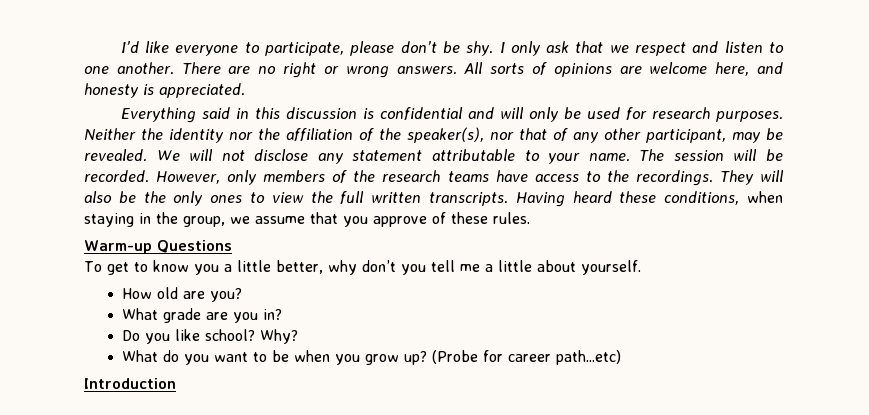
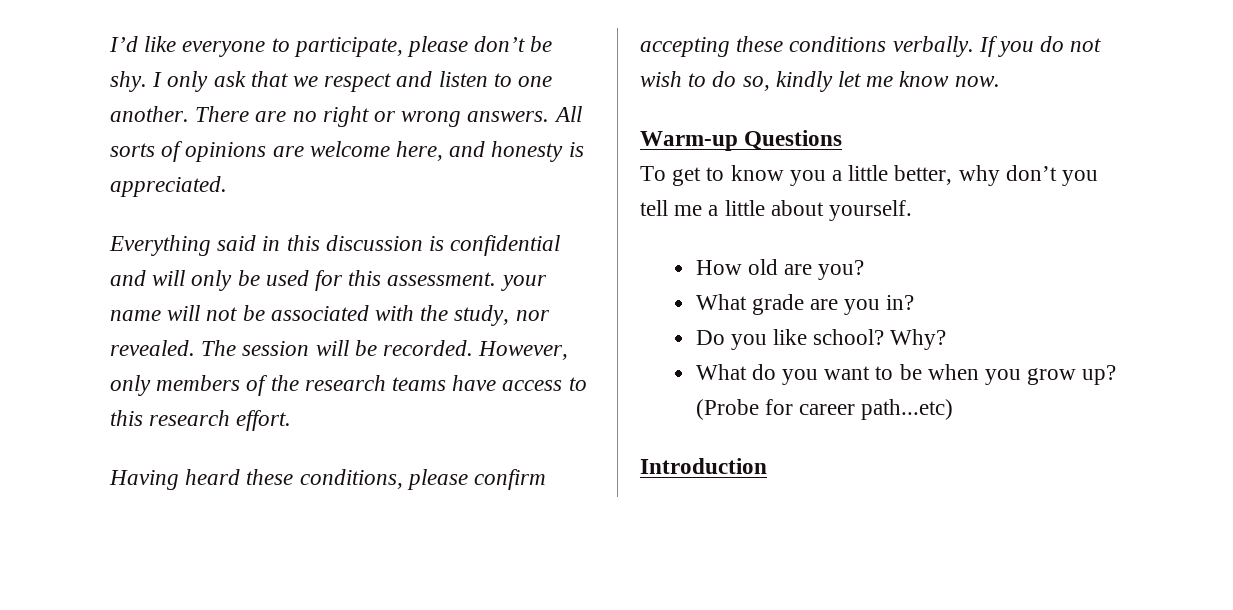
- Everything said in this discussion is confidential and will only be used for research purposes. Neither the identity nor the affiliation of the speaker(s), nor that of any other participant, may be revealed. We will not disclose any statement attributable to your name.
+ Everything said in this discussion is confidential and will only be used for this assessment. your name will not be associated with the study, nor revealed.
- However, only members of the research teams have access to the recordings. They will also be the only ones to view the full written transcripts. Having heard these conditions, when staying in the group, we assume that you approve of these rules.
+ However, only members of the research teams have access to this research effort.
+ Having heard these conditions, please confirm accepting these conditions verbally. If you do not wish to do so, kindly let me know now.

